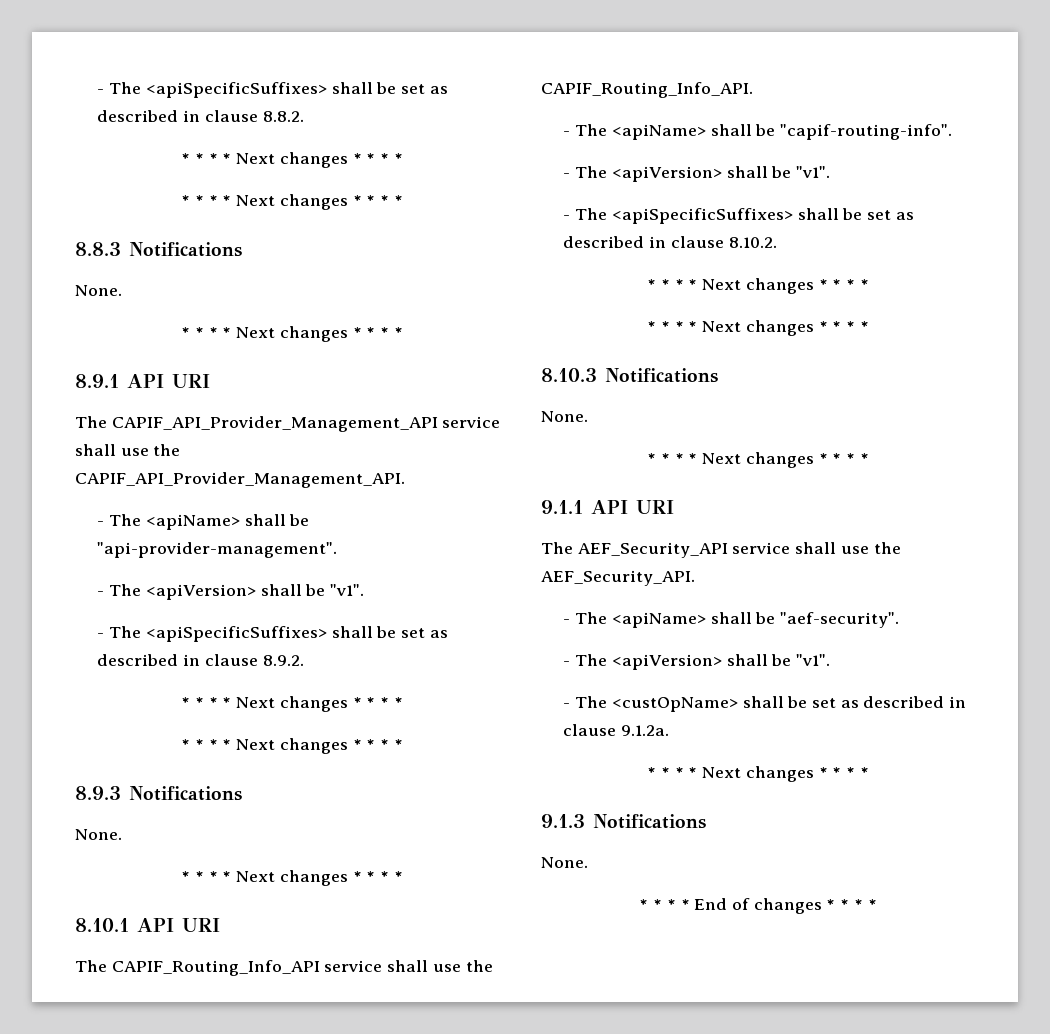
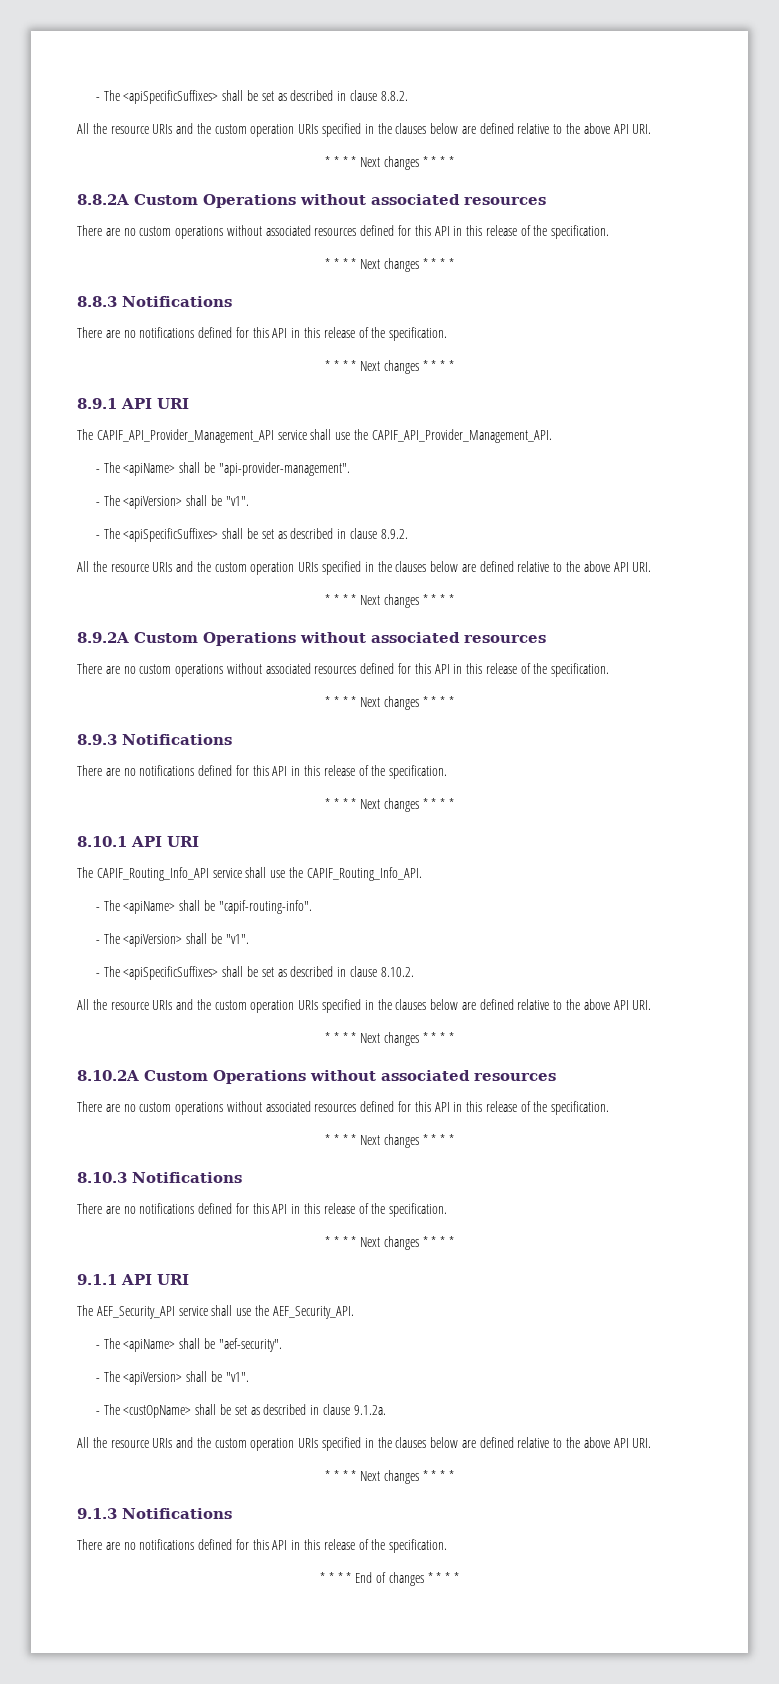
  - The <apiSpecificSuffixes> shall be set as described in clause 8.8.2.
+ All the resource URIs and the custom operation URIs specified in the clauses below are defined relative to the above API URI.
+ 8.8.2A Custom Operations without associated resources
+ There are no custom operations without associated resources defined for this API in this release of the specification.
  8.8.3 Notifications
- None.
+ There are no notifications defined for this API in this release of the specification.
  - The <apiSpecificSuffixes> shall be set as described in clause 8.9.2.
+ All the resource URIs and the custom operation URIs specified in the clauses below are defined relative to the above API URI.
+ 8.9.2A Custom Operations without associated resources
+ There are no custom operations without associated resources defined for this API in this release of the specification.
  8.9.3 Notifications
- None.
+ There are no notifications defined for this API in this release of the specification.
  - The <apiSpecificSuffixes> shall be set as described in clause 8.10.2.
+ All the resource URIs and the custom operation URIs specified in the clauses below are defined relative to the above API URI.
+ 8.10.2A Custom Operations without associated resources
+ There are no custom operations without associated resources defined for this API in this release of the specification.
  8.10.3 Notifications
- None.
+ There are no notifications defined for this API in this release of the specification.
  - The <custOpName> shall be set as described in clause 9.1.2a.
+ All the resource URIs and the custom operation URIs specified in the clauses below are defined relative to the above API URI.
  9.1.3 Notifications
- None.
+ There are no notifications defined for this API in this release of the specification.

